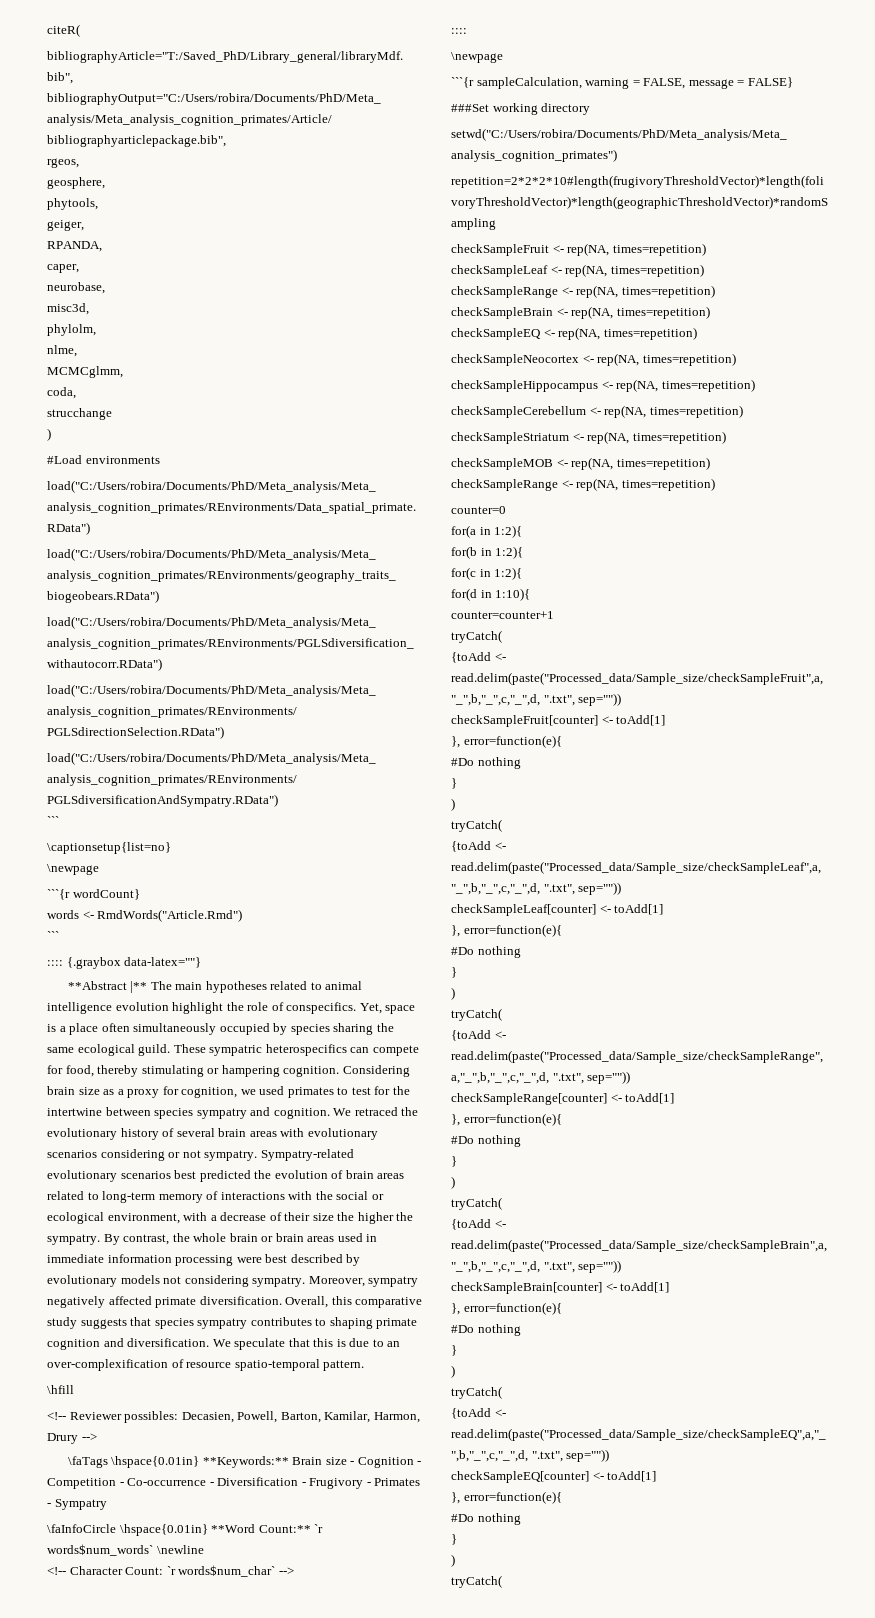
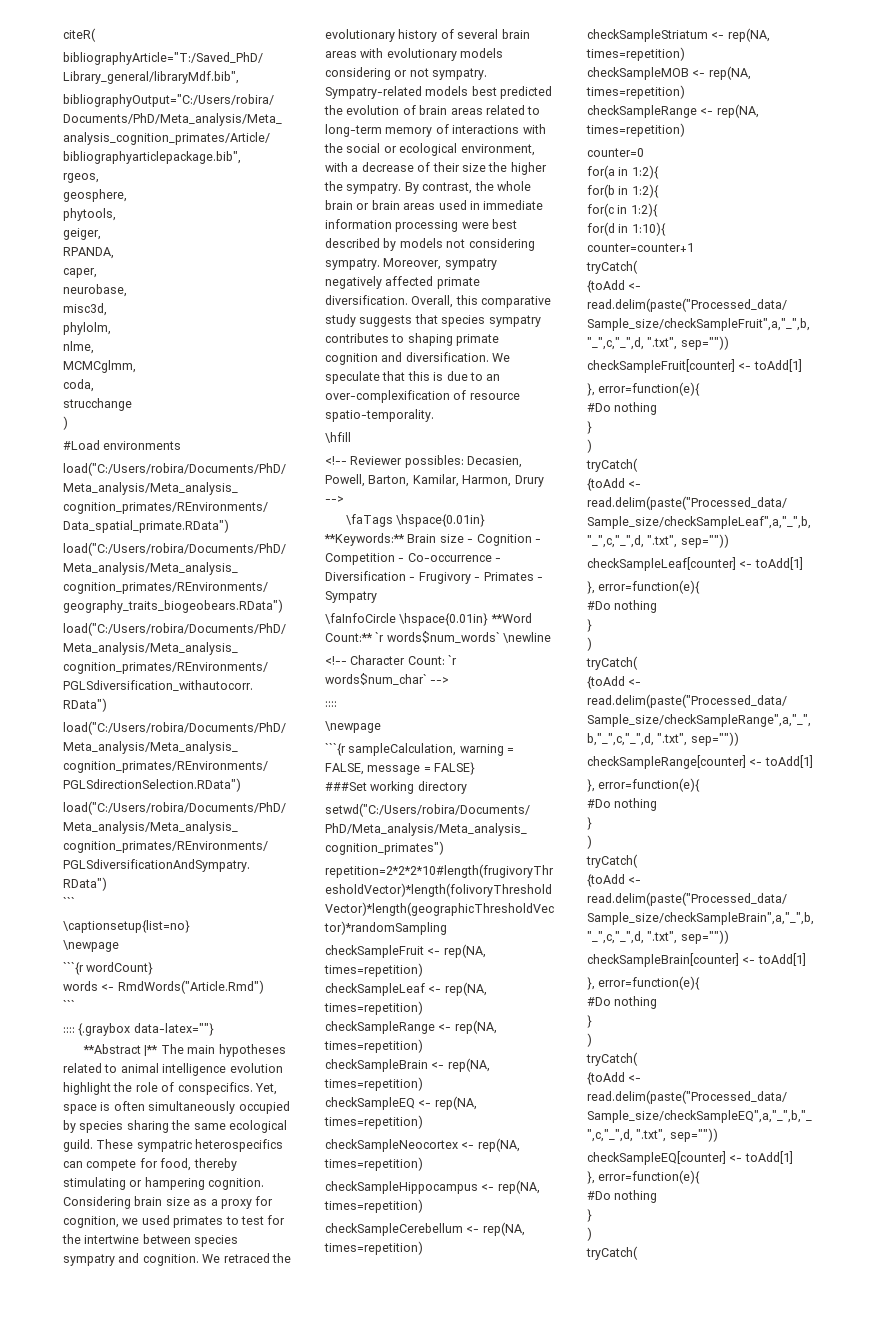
- Yet, space is a place often simultaneously occupied by species sharing the same ecological guild.
+ Yet, space is often simultaneously occupied by species sharing the same ecological guild.
- We retraced the evolutionary history of several brain areas with evolutionary scenarios considering or not sympatry.
+ We retraced the evolutionary history of several brain areas with evolutionary models considering or not sympatry.
- Sympatry-related evolutionary scenarios best predicted the evolution of brain areas related to long-term memory of interactions with the social or ecological environment, with a decrease of their size the higher the sympatry.
+ Sympatry-related models best predicted the evolution of brain areas related to long-term memory of interactions with the social or ecological environment, with a decrease of their size the higher the sympatry.
- By contrast, the whole brain or brain areas used in immediate information processing were best described by evolutionary models not considering sympatry.
+ By contrast, the whole brain or brain areas used in immediate information processing were best described by models not considering sympatry.
- We speculate that this is due to an over-complexification of resource spatio-temporal pattern.
+ We speculate that this is due to an over-complexification of resource spatio-temporality.

